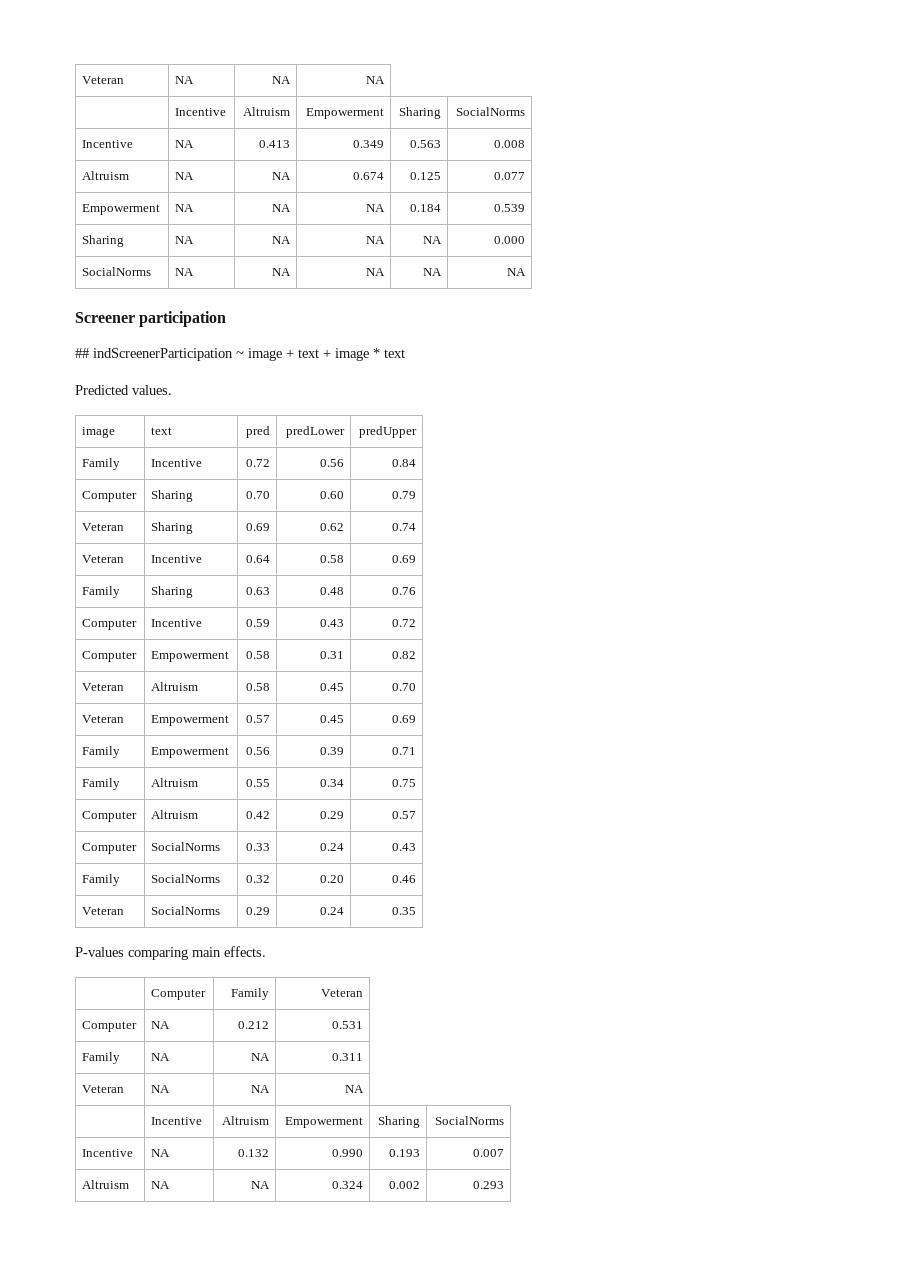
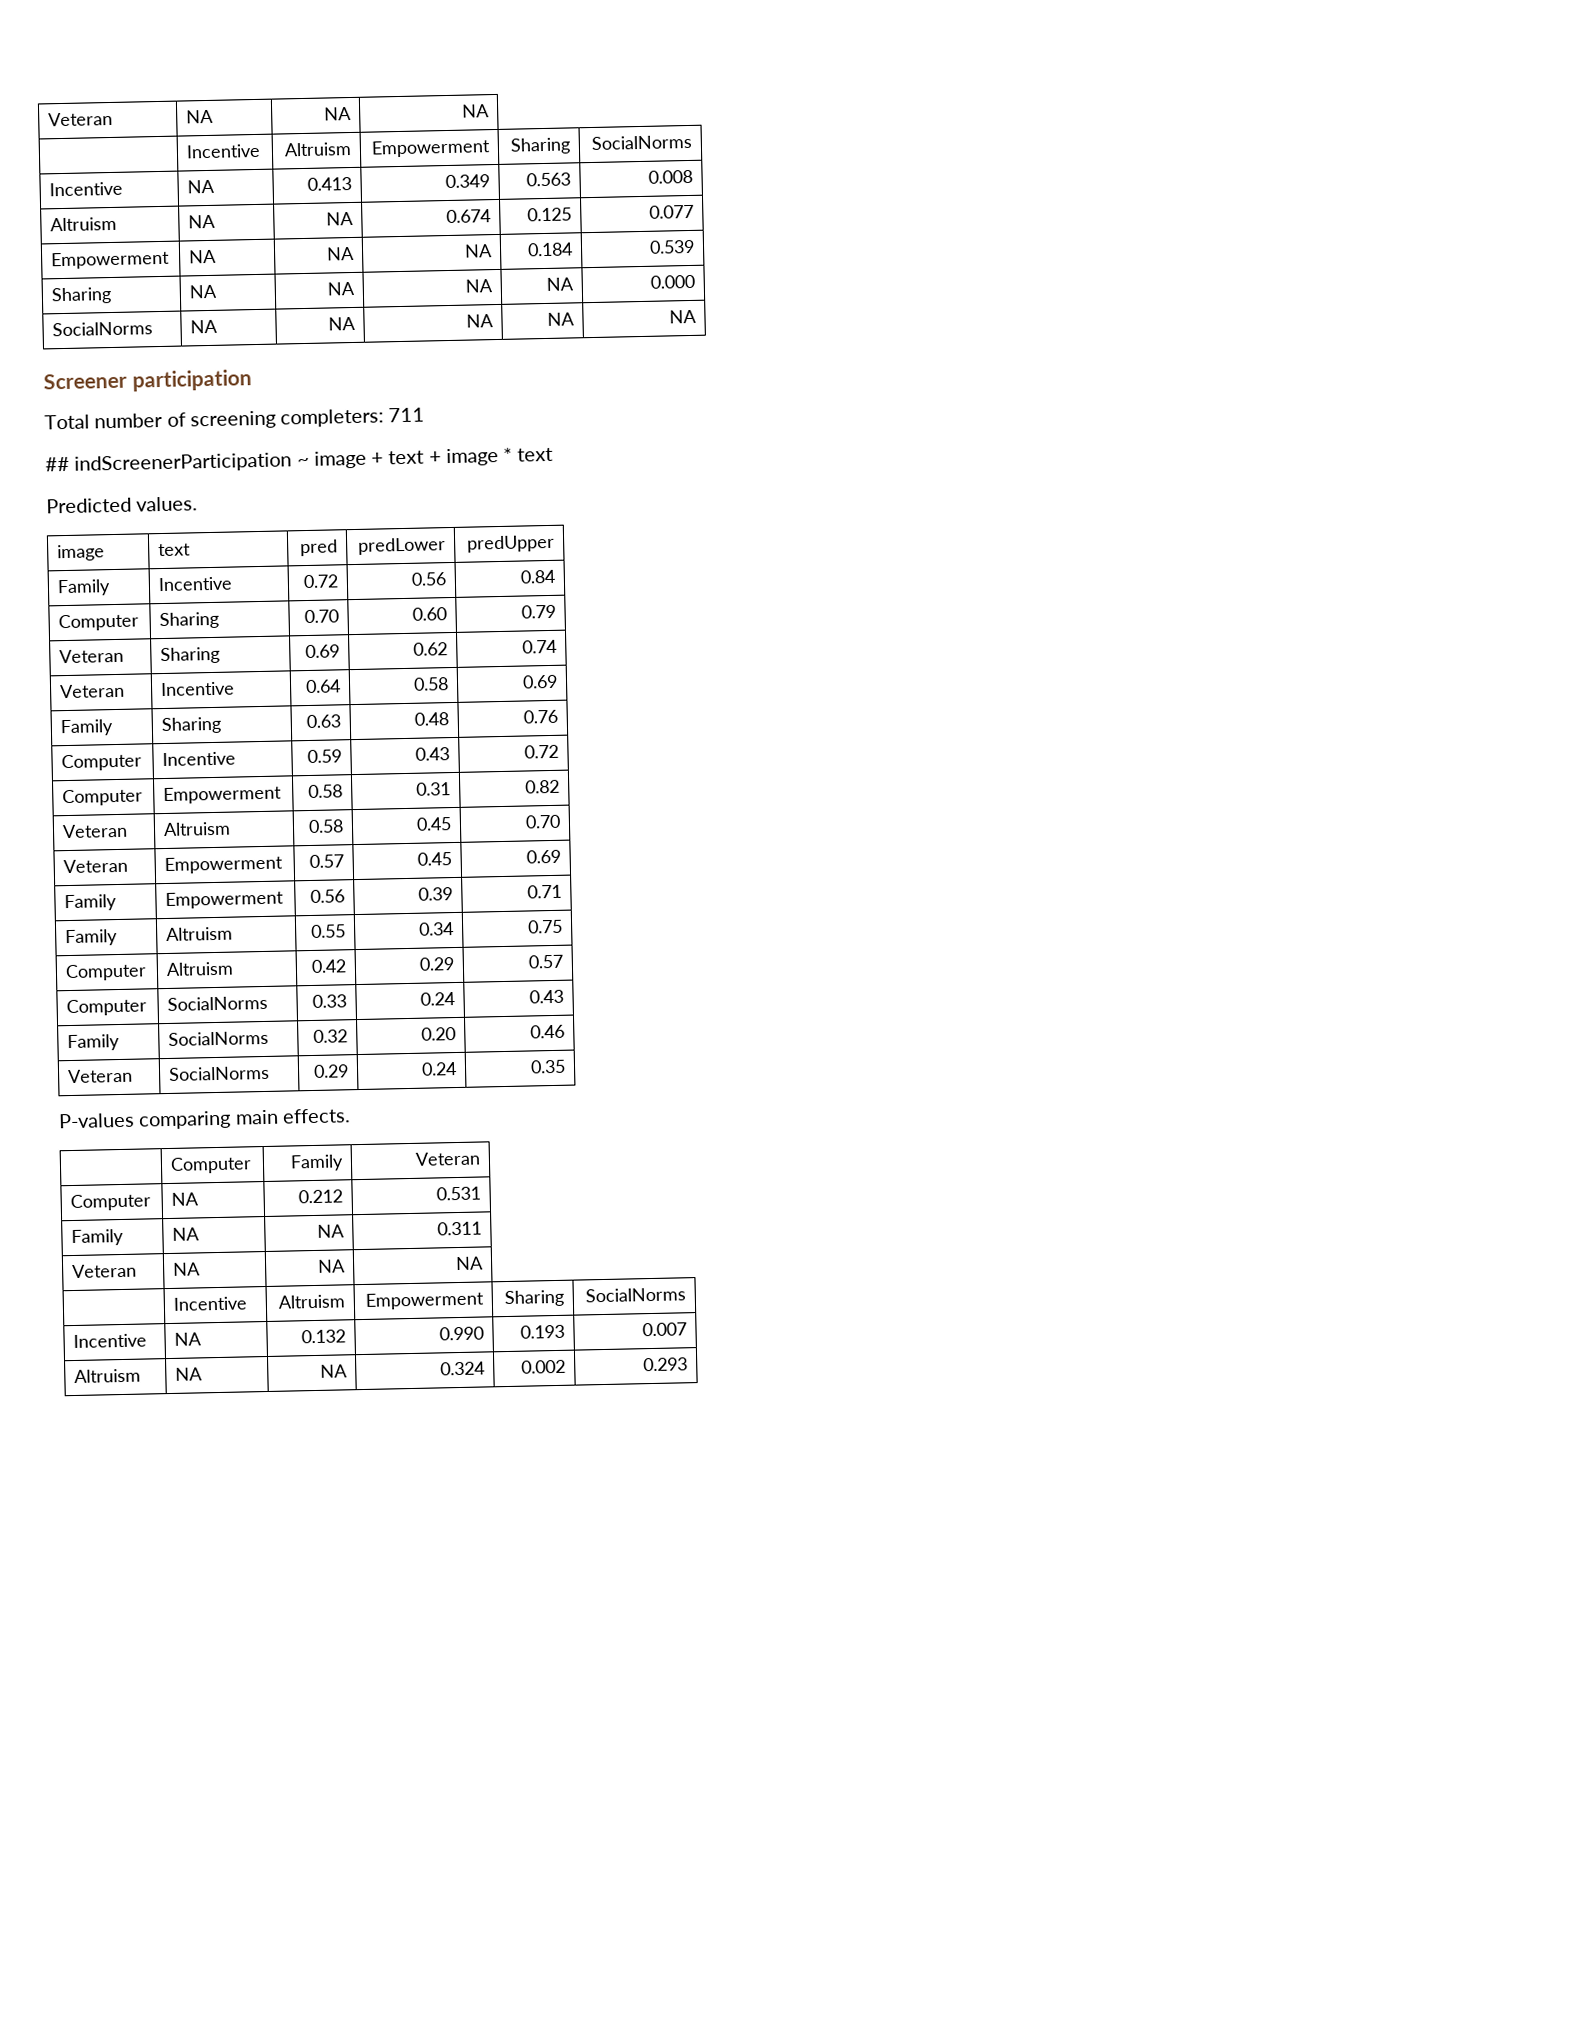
+ Total number of screening completers: 711

